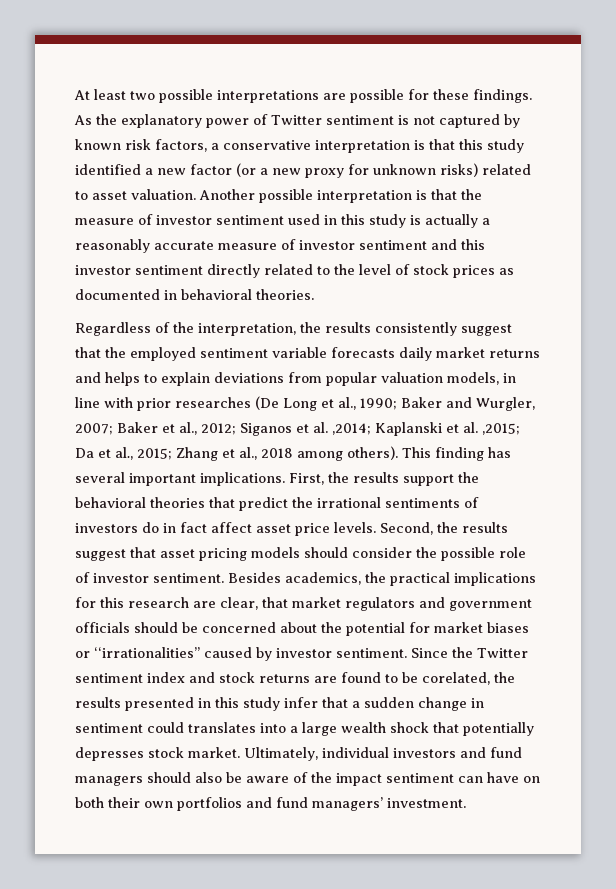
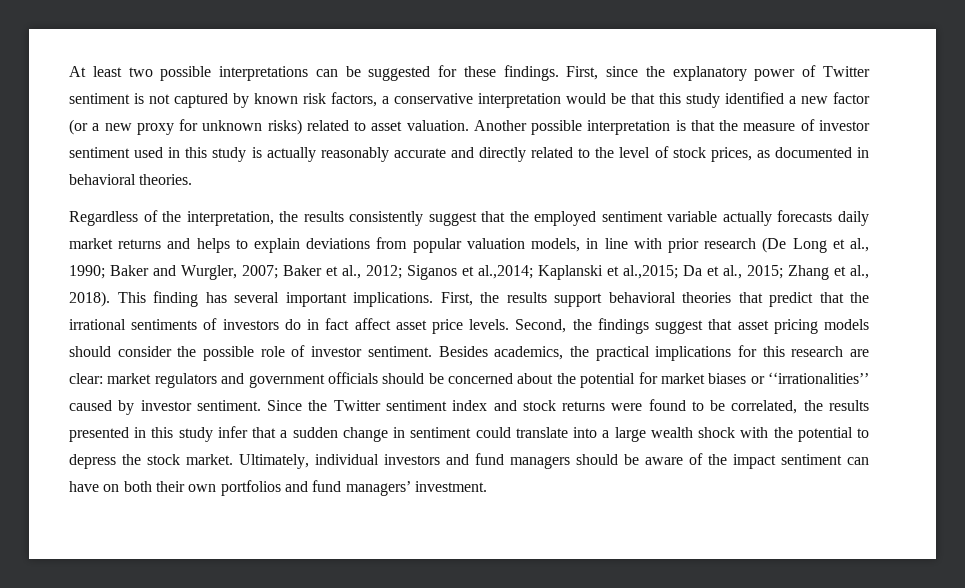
- At least two possible interpretations are possible for these findings.
+ At least two possible interpretations can be suggested for these findings.
- As the explanatory power of Twitter sentiment is not captured by known risk factors, a conservative interpretation is that this study identified a new factor (or a new proxy for unknown risks) related to asset valuation.
+ First, since the explanatory power of Twitter sentiment is not captured by known risk factors, a conservative interpretation would be that this study identified a new factor (or a new proxy for unknown risks) related to asset valuation.
- Another possible interpretation is that the measure of investor sentiment used in this study is actually a reasonably accurate measure of investor sentiment and this investor sentiment directly related to the level of stock prices as documented in behavioral theories.
+ Another possible interpretation is that the measure of investor sentiment used in this study is actually reasonably accurate and directly related to the level of stock prices, as documented in behavioral theories.
- Regardless of the interpretation, the results consistently suggest that the employed sentiment variable forecasts daily market returns and helps to explain deviations from popular valuation models, in line with prior researches (De Long et al., 1990; Baker and Wurgler, 2007; Baker et al., 2012; Siganos et al. ,2014; Kaplanski et al. ,2015; Da et al., 2015; Zhang et al., 2018 among others).
+ Regardless of the interpretation, the results consistently suggest that the employed sentiment variable actually forecasts daily market returns and helps to explain deviations from popular valuation models, in line with prior research (De Long et al., 1990; Baker and Wurgler, 2007; Baker et al., 2012; Siganos et al.,2014; Kaplanski et al.,2015; Da et al., 2015; Zhang et al., 2018).
- First, the results support the behavioral theories that predict the irrational sentiments of investors do in fact affect asset price levels.
+ First, the results support behavioral theories that predict that the irrational sentiments of investors do in fact affect asset price levels.
- Second, the results suggest that asset pricing models should consider the possible role of investor sentiment.
+ Second, the findings suggest that asset pricing models should consider the possible role of investor sentiment.
- Besides academics, the practical implications for this research are clear, that market regulators and government officials should be concerned about the potential for market biases or ‘‘irrationalities’’ caused by investor sentiment.
+ Besides academics, the practical implications for this research are clear: market regulators and government officials should be concerned about the potential for market biases or ‘‘irrationalities’’ caused by investor sentiment.
- Since the Twitter sentiment index and stock returns are found to be corelated, the results presented in this study infer that a sudden change in sentiment could translates into a large wealth shock that potentially depresses stock market.
+ Since the Twitter sentiment index and stock returns were found to be correlated, the results presented in this study infer that a sudden change in sentiment could translate into a large wealth shock with the potential to depress the stock market.
- Ultimately, individual investors and fund managers should also be aware of the impact sentiment can have on both their own portfolios and fund managers’ investment.
+ Ultimately, individual investors and fund managers should be aware of the impact sentiment can have on both their own portfolios and fund managers’ investment.

